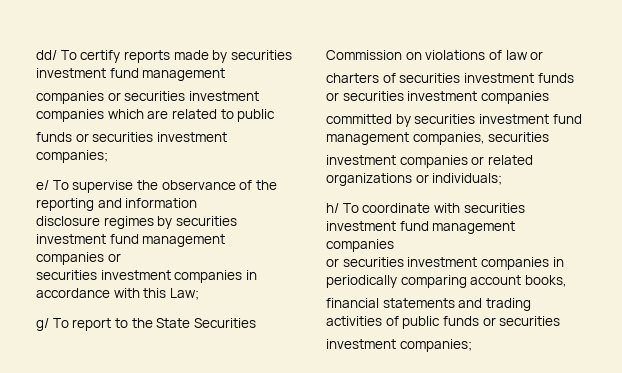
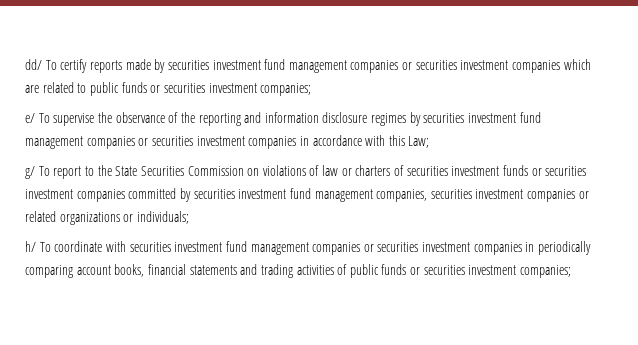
- dd/ To certify reports made by securities investment fund management
- companies or securities investment companies which are related to public
- funds or securities investment companies;
+ dd/ To certify reports made by securities investment fund management companies or securities investment companies which are related to public funds or securities investment companies;
- e/ To supervise the observance of the reporting and information
- disclosure regimes by securities investment fund management companies or
- securities investment companies in accordance with this Law;
+ e/ To supervise the observance of the reporting and information disclosure regimes by securities investment fund management companies or securities investment companies in accordance with this Law;
- g/ To report to the State Securities Commission on violations of law or
- charters of securities investment funds or securities investment companies
- committed by securities investment fund management companies, securities
- investment companies or related organizations or individuals;
+ g/ To report to the State Securities Commission on violations of law or charters of securities investment funds or securities investment companies committed by securities investment fund management companies, securities investment companies or related organizations or individuals;
- h/ To coordinate with securities investment fund management companies
- or securities investment companies in periodically comparing account books,
- financial statements and trading activities of public funds or securities
- investment companies;
+ h/ To coordinate with securities investment fund management companies or securities investment companies in periodically comparing account books, financial statements and trading activities of public funds or securities investment companies;

